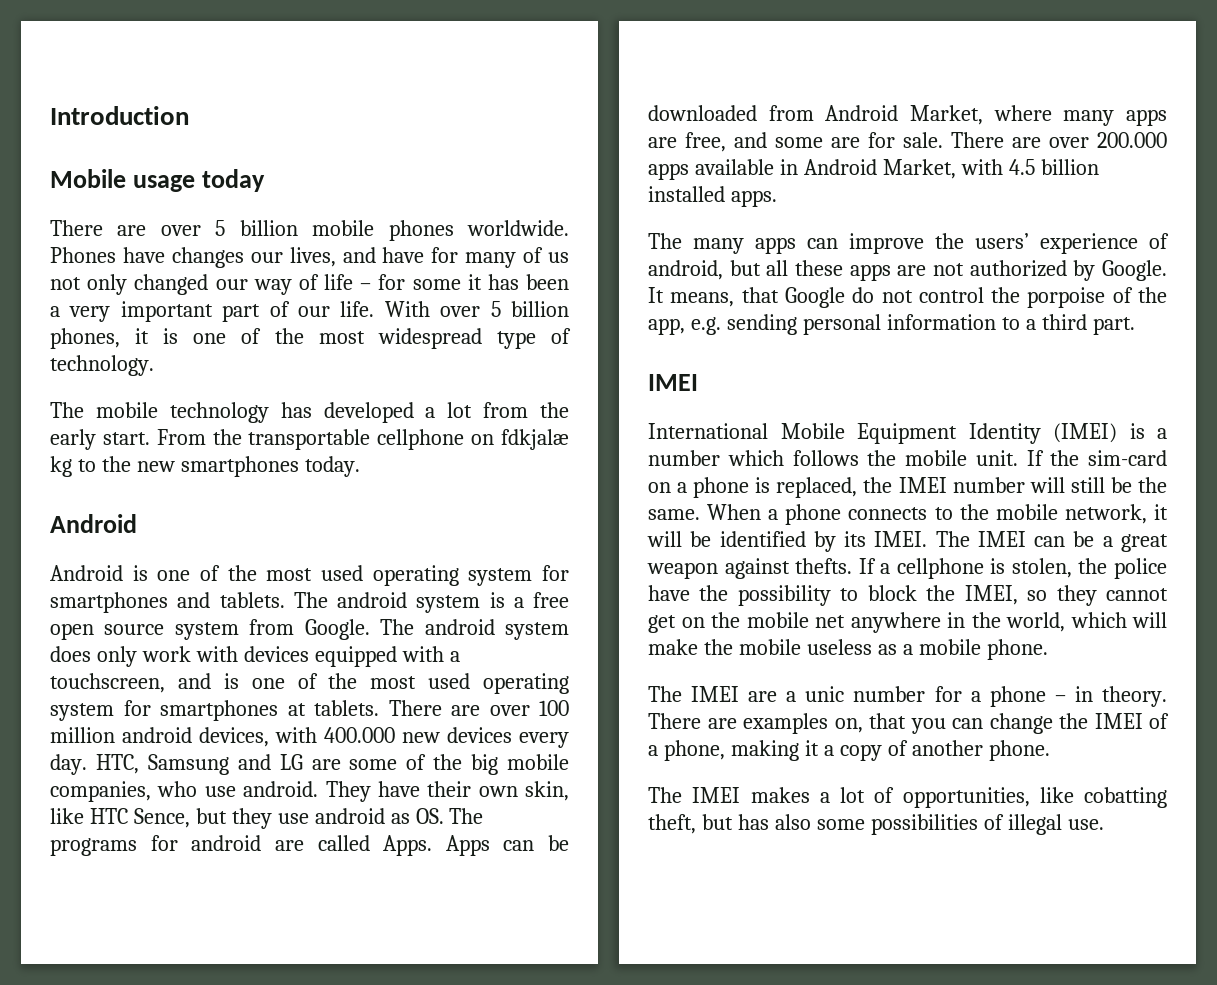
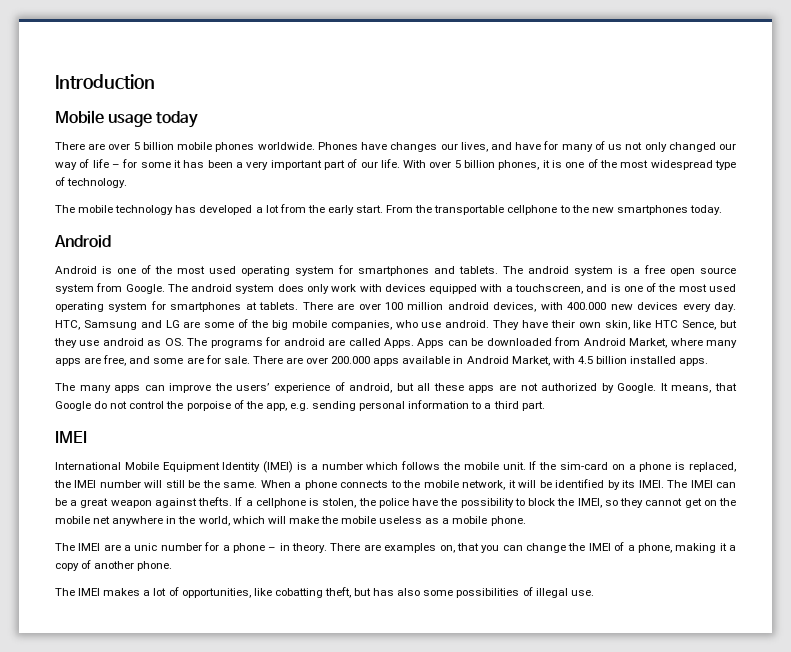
- From the transportable cellphone on fdkjalæ kg to the new smartphones today.
+ From the transportable cellphone to the new smartphones today.

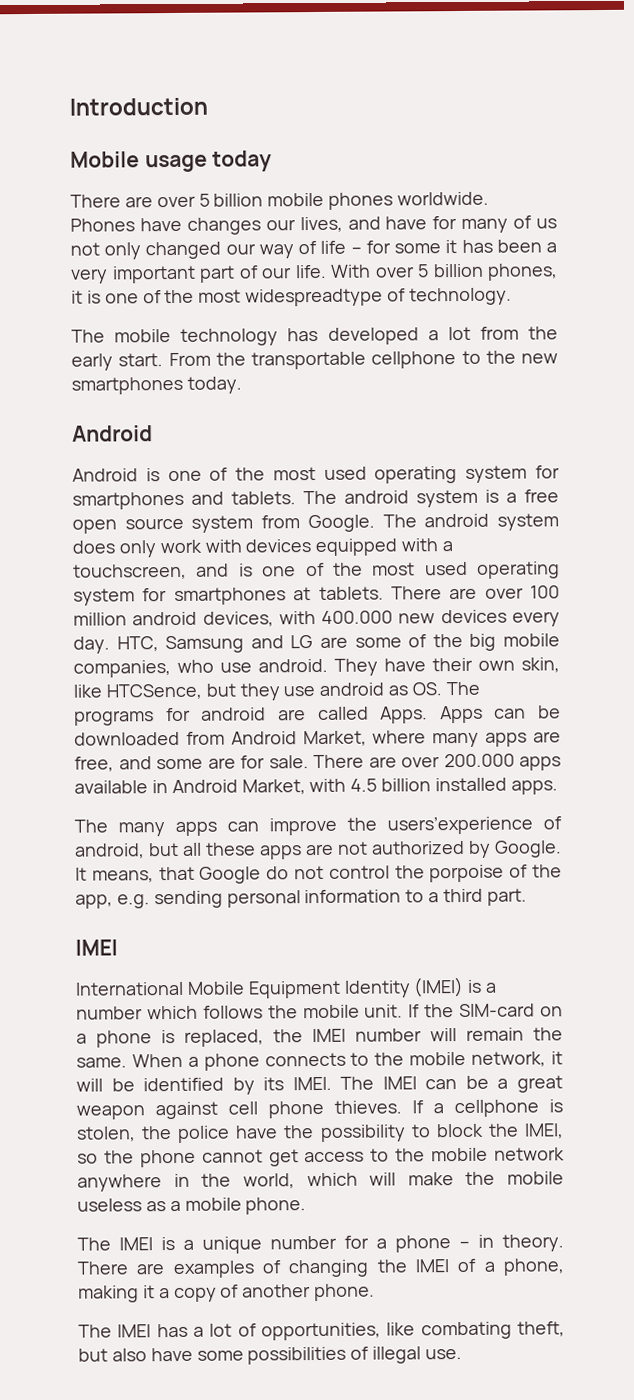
- With over 5 billion phones, it is one of the most widespread type of technology.
+ With over 5 billion phones, it is one of the most widespreadtype of technology.
- They have their own skin, like HTC Sence, but they use android as OS. The programs for android are called Apps.
+ They have their own skin, like HTCSence, but they use android as OS. The programs for android are called Apps.
- The many apps can improve the users’ experience of android, but all these apps are not authorized by Google.
+ The many apps can improve the users’experience of android, but all these apps are not authorized by Google.
- If the sim-card on a phone is replaced, the IMEI number will still be the same.
+ If the SIM-card on a phone is replaced, the IMEI number will remain the same.
- The IMEI can be a great weapon against thefts.
+ The IMEI can be a great weapon against cell phone thieves.
- If a cellphone is stolen, the police have the possibility to block the IMEI, so they cannot get on the mobile net anywhere in the world, which will make the mobile useless as a mobile phone.
+ If a cellphone is stolen, the police have the possibility to block the IMEI, so the phone cannot get access to the mobile network anywhere in the world, which will make the mobile useless as a mobile phone.
- The IMEI are a unic number for a phone – in theory.
+ The IMEI is a unique number for a phone – in theory.
- There are examples on, that you can change the IMEI of a phone, making it a copy of another phone.
+ There are examples of changing the IMEI of a phone, making it a copy of another phone.
- The IMEI makes a lot of opportunities, like cobatting theft, but has also some possibilities of illegal use.
+ The IMEI has a lot of opportunities, like combating theft, but also have some possibilities of illegal use.

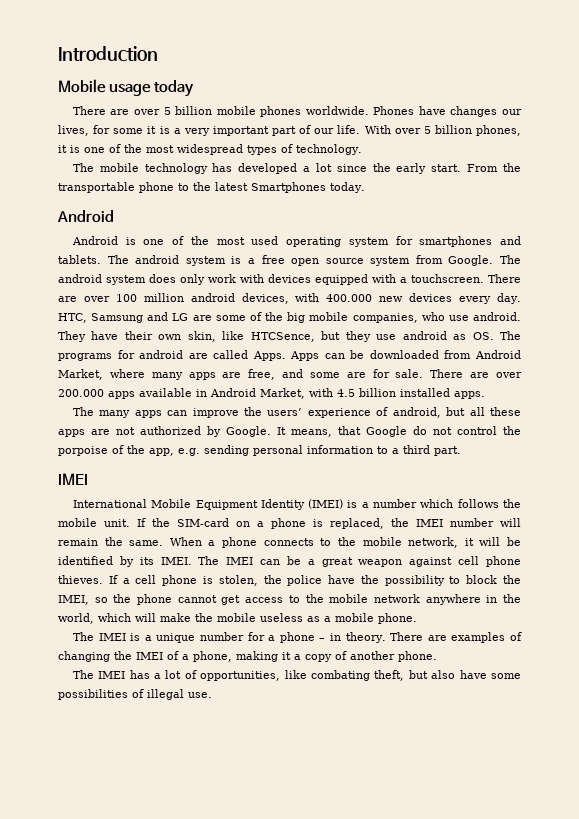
- Phones have changes our lives, and have for many of us not only changed our way of life – for some it has been a very important part of our life.
+ Phones have changes our lives, for some it is a very important part of our life.
- With over 5 billion phones, it is one of the most widespreadtype of technology.
+ With over 5 billion phones, it is one of the most widespread types of technology.
- The mobile technology has developed a lot from the early start.
+ The mobile technology has developed a lot since the early start.
- From the transportable cellphone to the new smartphones today.
+ From the transportable phone to the latest Smartphones today.
- The android system does only work with devices equipped with a touchscreen, and is one of the most used operating system for smartphones at tablets.
+ The android system does only work with devices equipped with a touchscreen.
- The many apps can improve the users’experience of android, but all these apps are not authorized by Google.
+ The many apps can improve the users’ experience of android, but all these apps are not authorized by Google.
- If a cellphone is stolen, the police have the possibility to block the IMEI, so the phone cannot get access to the mobile network anywhere in the world, which will make the mobile useless as a mobile phone.
+ If a cell phone is stolen, the police have the possibility to block the IMEI, so the phone cannot get access to the mobile network anywhere in the world, which will make the mobile useless as a mobile phone.

